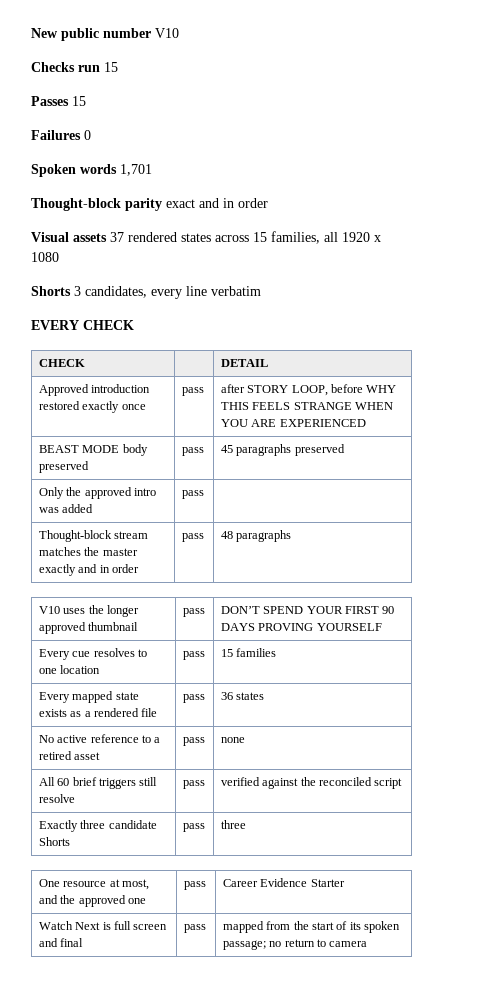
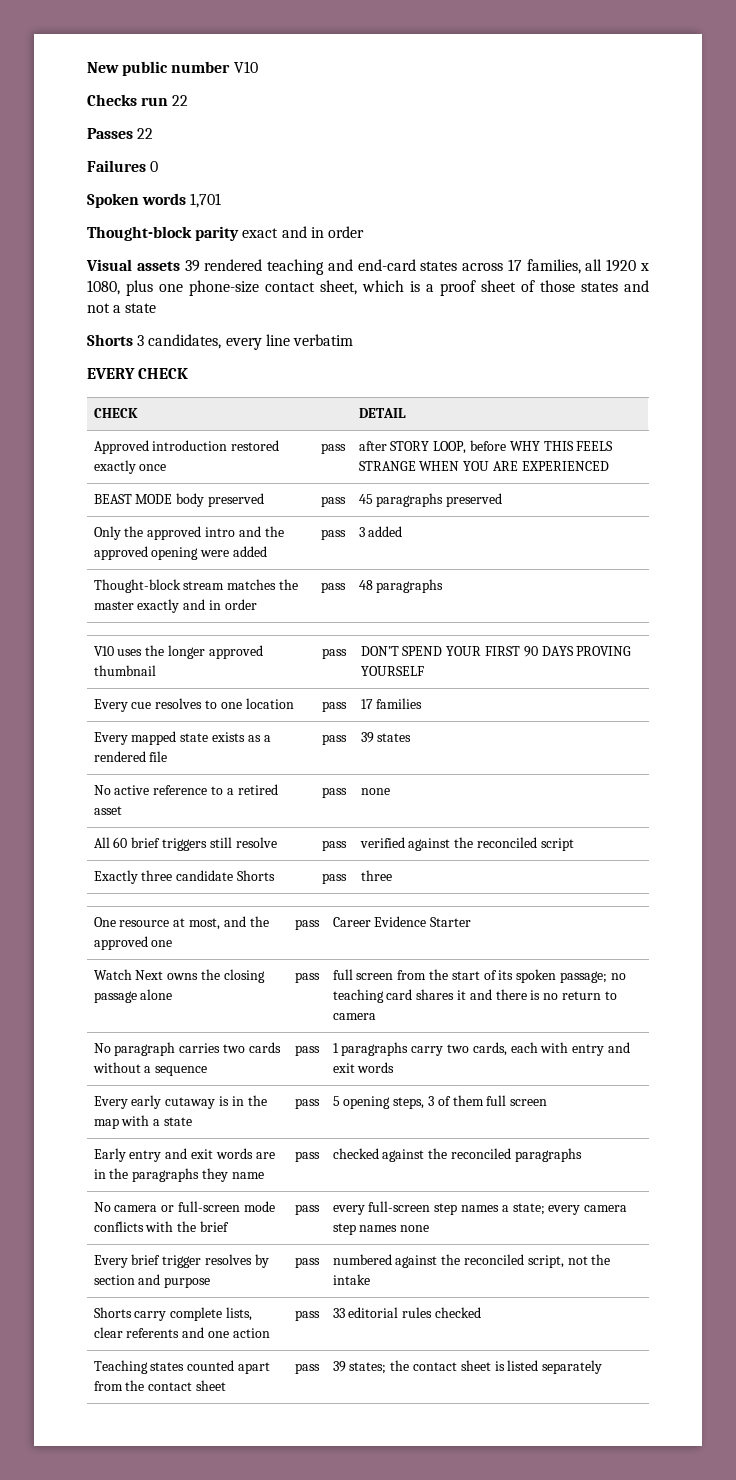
- Checks run 15
+ Checks run 22
- Passes 15
+ Passes 22
- Visual assets 37 rendered states across 15 families, all 1920 x 1080
+ Visual assets 39 rendered teaching and end-card states across 17 families, all 1920 x 1080, plus one phone-size contact sheet, which is a proof sheet of those states and not a state
- Only the approved intro was added | pass |
+ Only the approved intro and the approved opening were added | pass | 3 added
- Every cue resolves to one location | pass | 15 families
+ Every cue resolves to one location | pass | 17 families
- Every mapped state exists as a rendered file | pass | 36 states
+ Every mapped state exists as a rendered file | pass | 39 states
- Watch Next is full screen and final | pass | mapped from the start of its spoken passage; no return to camera
+ Watch Next owns the closing passage alone | pass | full screen from the start of its spoken passage; no teaching card shares it and there is no return to camera
+ No paragraph carries two cards without a sequence | pass | 1 paragraphs carry two cards, each with entry and exit words
+ Every early cutaway is in the map with a state | pass | 5 opening steps, 3 of them full screen
+ Early entry and exit words are in the paragraphs they name | pass | checked against the reconciled paragraphs
+ No camera or full-screen mode conflicts with the brief | pass | every full-screen step names a state; every camera step names none
+ Every brief trigger resolves by section and purpose | pass | numbered against the reconciled script, not the intake
+ Shorts carry complete lists, clear referents and one action | pass | 33 editorial rules checked
+ Teaching states counted apart from the contact sheet | pass | 39 states; the contact sheet is listed separately

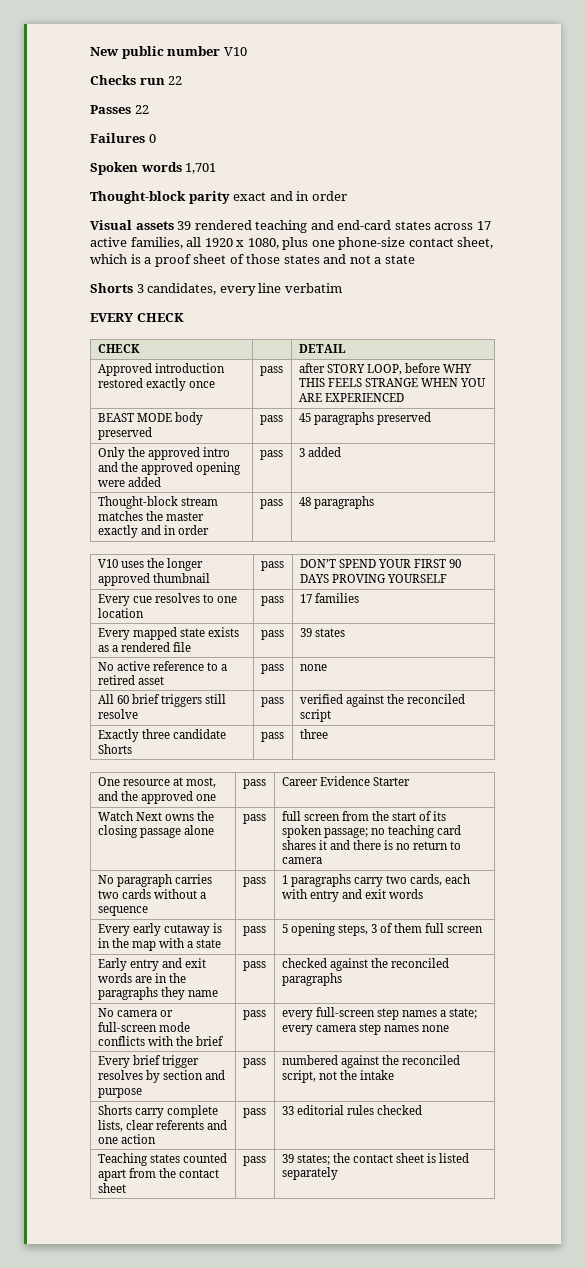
- Visual assets 39 rendered teaching and end-card states across 17 families, all 1920 x 1080, plus one phone-size contact sheet, which is a proof sheet of those states and not a state
+ Visual assets 39 rendered teaching and end-card states across 17 active families, all 1920 x 1080, plus one phone-size contact sheet, which is a proof sheet of those states and not a state

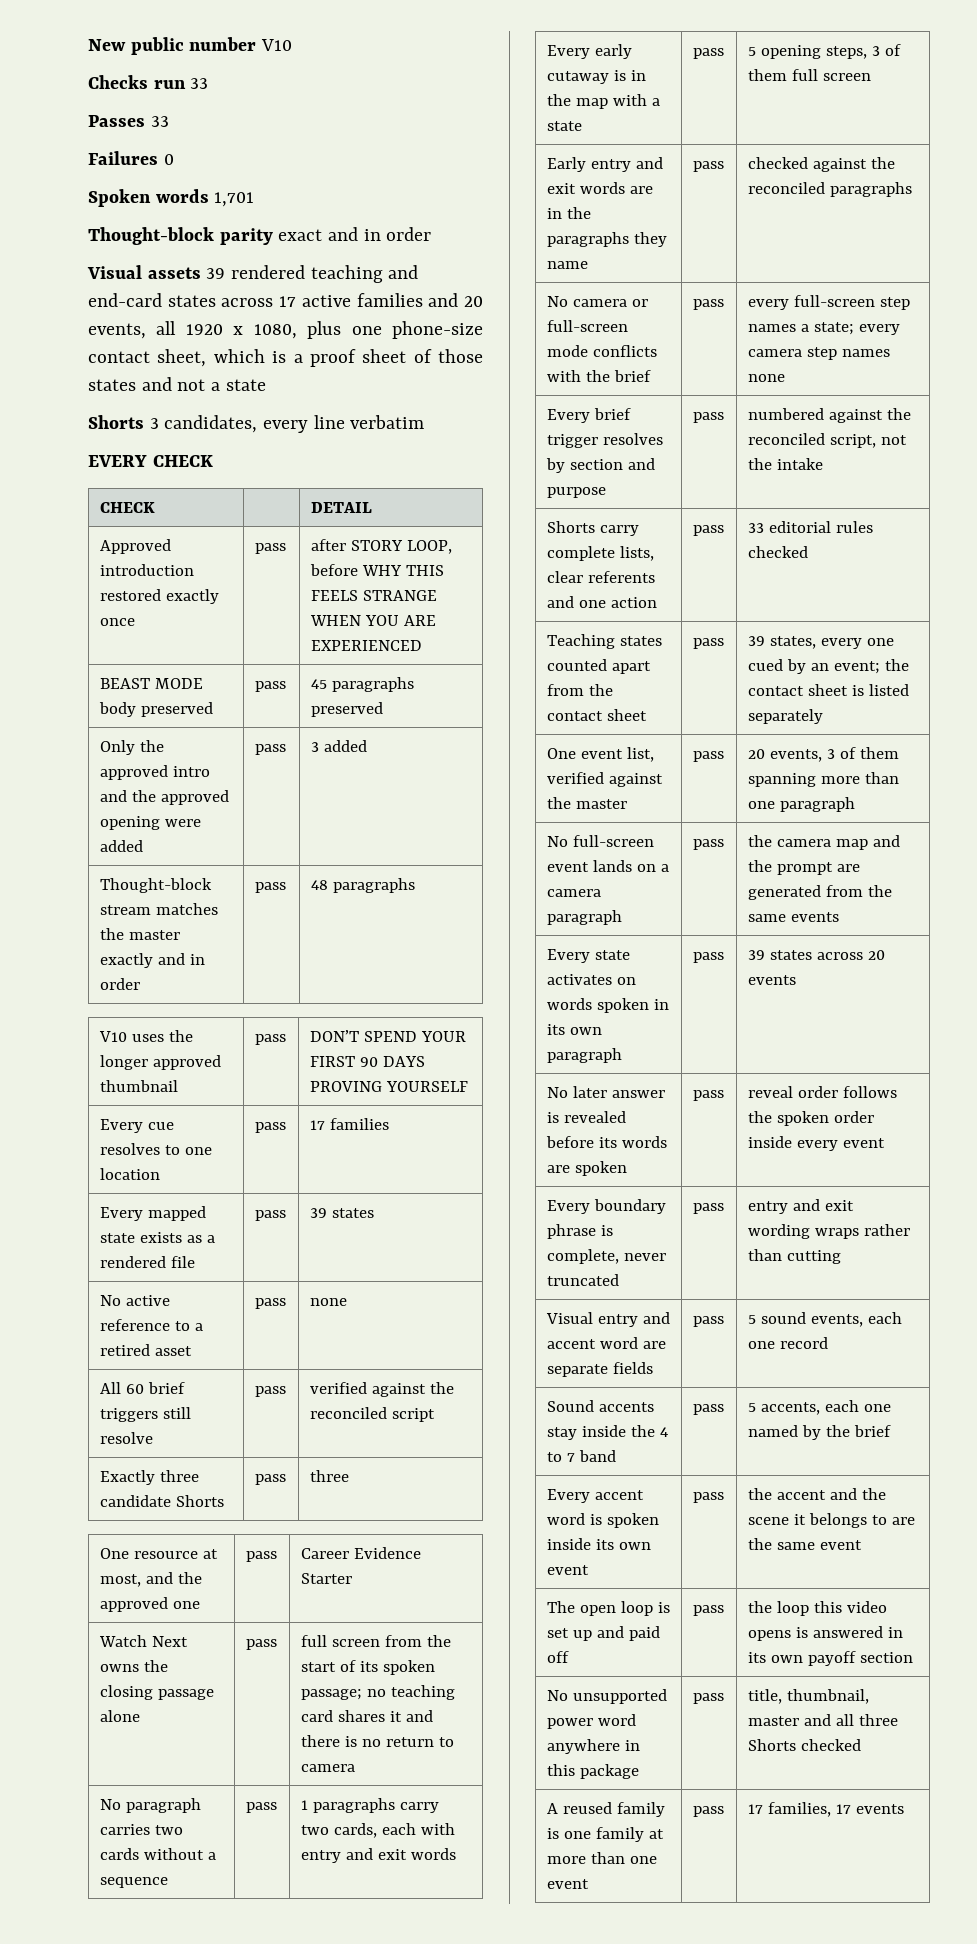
- Checks run 22
+ Checks run 33
- Passes 22
+ Passes 33
- Visual assets 39 rendered teaching and end-card states across 17 active families, all 1920 x 1080, plus one phone-size contact sheet, which is a proof sheet of those states and not a state
+ Visual assets 39 rendered teaching and end-card states across 17 active families and 20 events, all 1920 x 1080, plus one phone-size contact sheet, which is a proof sheet of those states and not a state
- Teaching states counted apart from the contact sheet | pass | 39 states; the contact sheet is listed separately
+ Teaching states counted apart from the contact sheet | pass | 39 states, every one cued by an event; the contact sheet is listed separately
+ One event list, verified against the master | pass | 20 events, 3 of them spanning more than one paragraph
+ No full-screen event lands on a camera paragraph | pass | the camera map and the prompt are generated from the same events
+ Every state activates on words spoken in its own paragraph | pass | 39 states across 20 events
+ No later answer is revealed before its words are spoken | pass | reveal order follows the spoken order inside every event
+ Every boundary phrase is complete, never truncated | pass | entry and exit wording wraps rather than cutting
+ Visual entry and accent word are separate fields | pass | 5 sound events, each one record
+ Sound accents stay inside the 4 to 7 band | pass | 5 accents, each one named by the brief
+ Every accent word is spoken inside its own event | pass | the accent and the scene it belongs to are the same event
+ The open loop is set up and paid off | pass | the loop this video opens is answered in its own payoff section
+ No unsupported power word anywhere in this package | pass | title, thumbnail, master and all three Shorts checked
+ A reused family is one family at more than one event | pass | 17 families, 17 events

